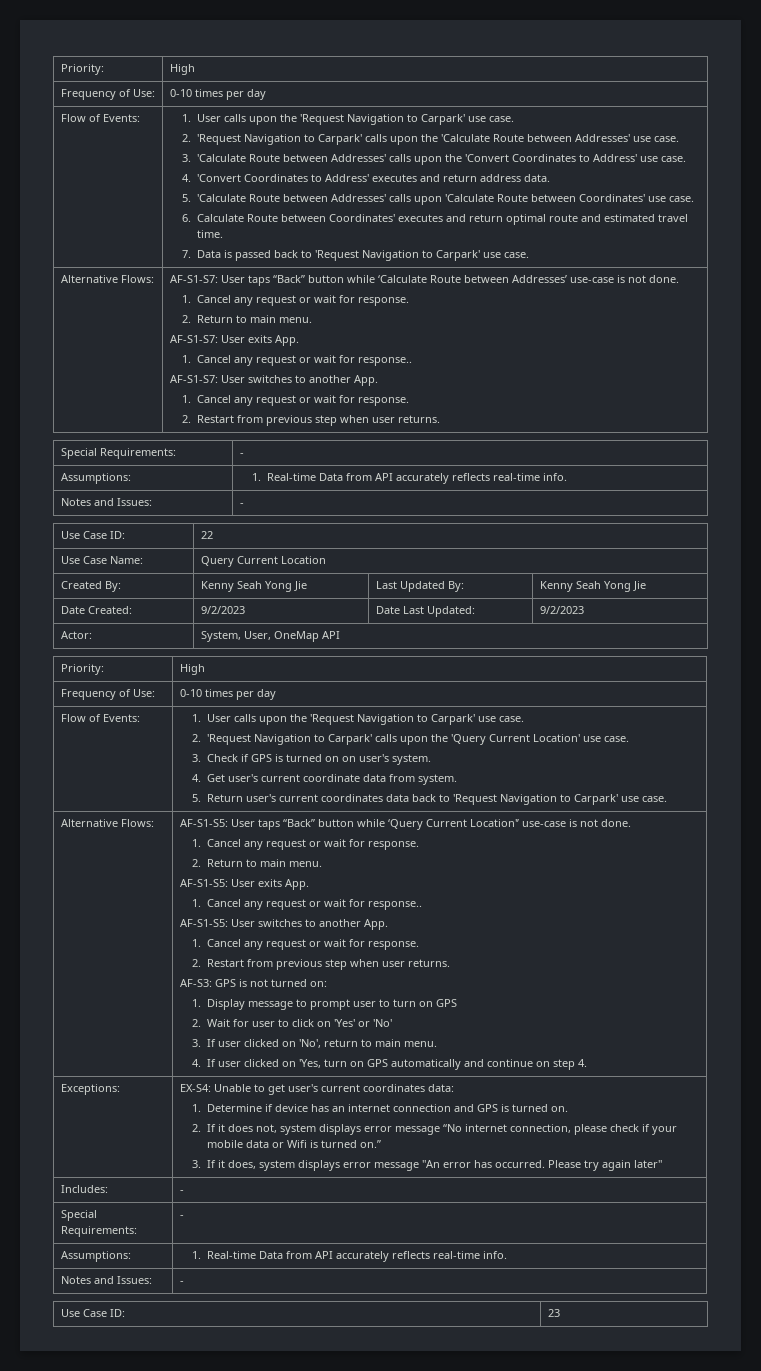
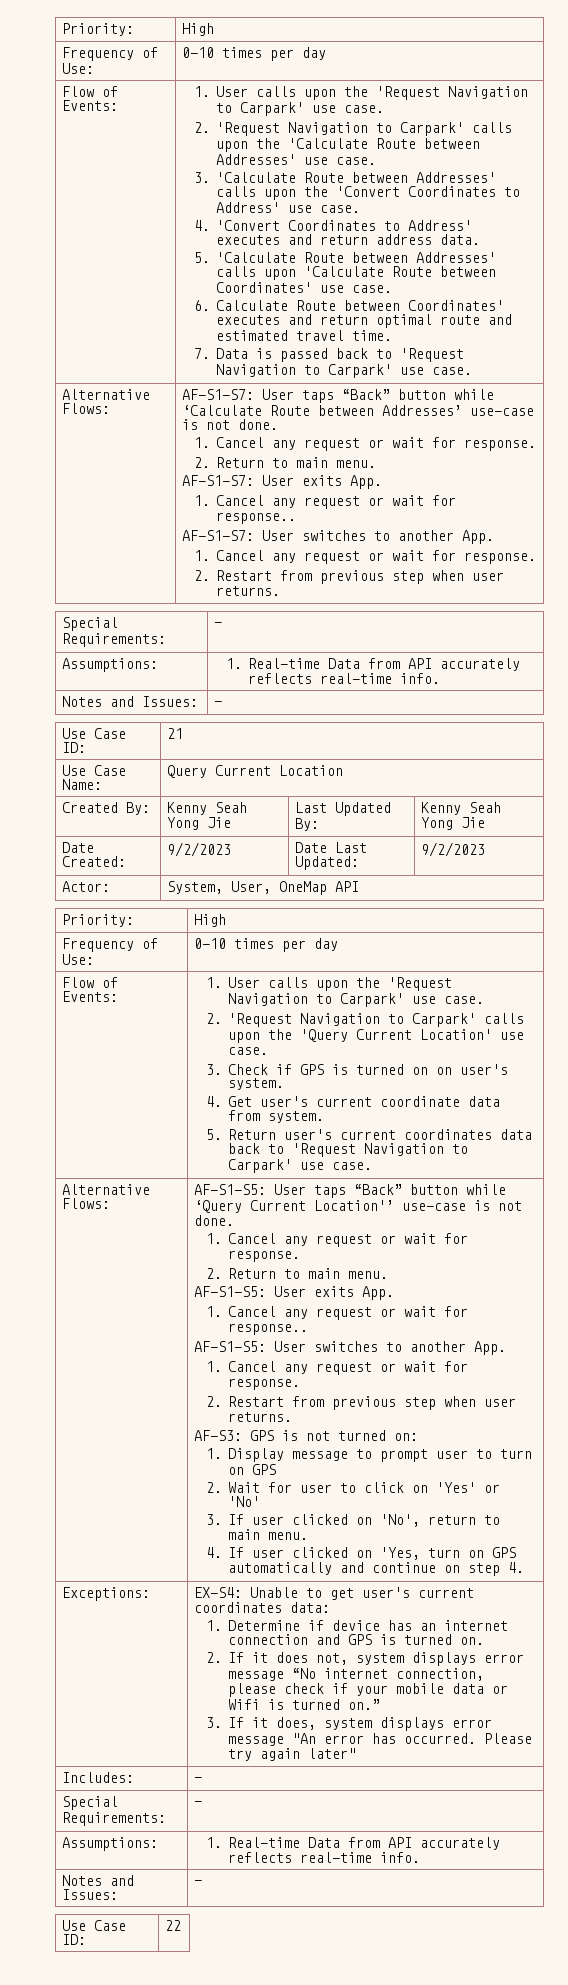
- Use Case ID: | 22
+ Use Case ID: | 21
- Use Case ID: | 23
+ Use Case ID: | 22

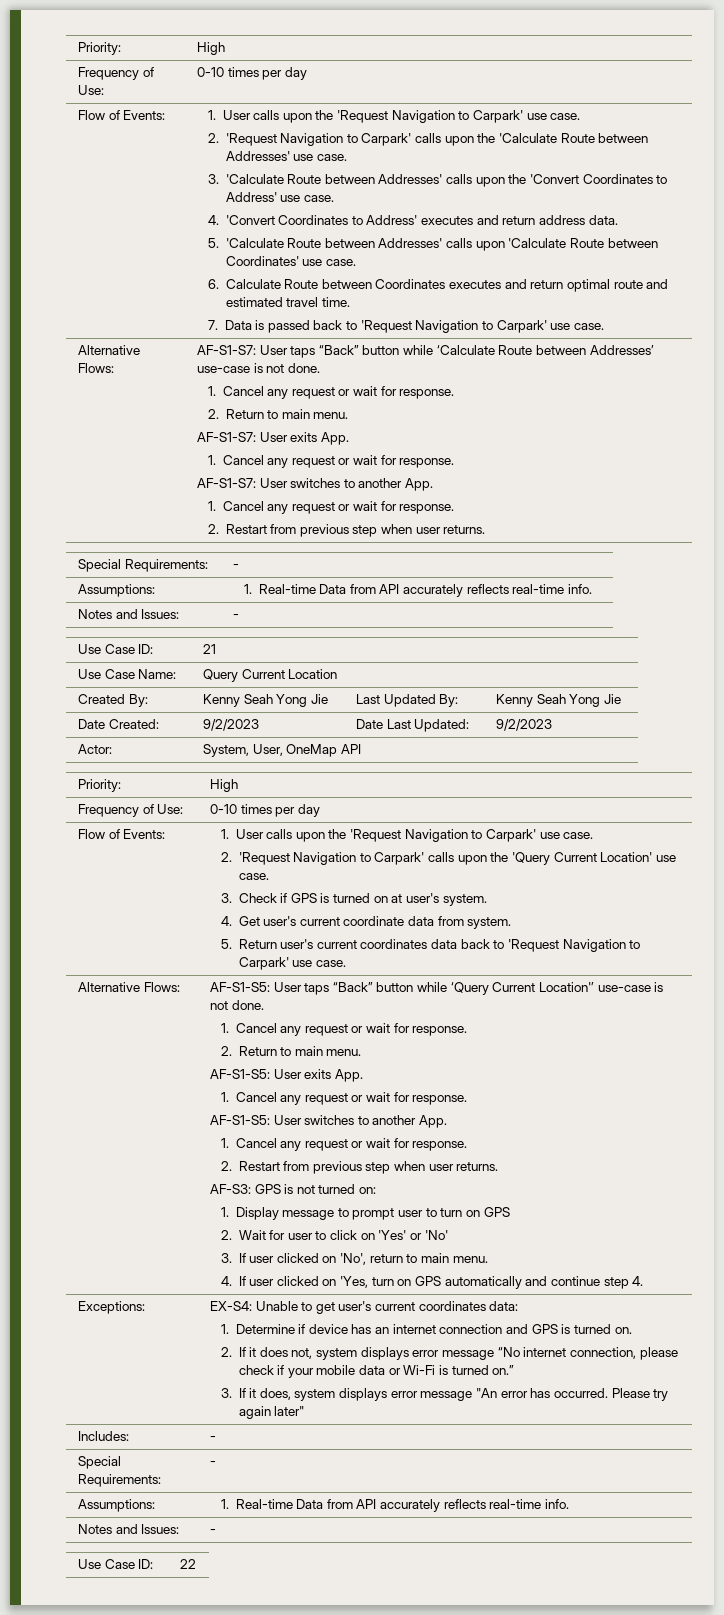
- 6. Calculate Route between Coordinates' executes and return optimal route and estimated travel time.
+ 6. Calculate Route between Coordinates executes and return optimal route and estimated travel time.
  AF-S1-S7: User exits App.
- 1. Cancel any request or wait for response..
+ 1. Cancel any request or wait for response.
- 3. Check if GPS is turned on on user's system.
+ 3. Check if GPS is turned on at user's system.
  AF-S1-S5: User exits App.
- 1. Cancel any request or wait for response..
+ 1. Cancel any request or wait for response.
- 4. If user clicked on 'Yes, turn on GPS automatically and continue on step 4.
+ 4. If user clicked on 'Yes, turn on GPS automatically and continue step 4.
- 2. If it does not, system displays error message “No internet connection, please check if your mobile data or Wifi is turned on.”
+ 2. If it does not, system displays error message “No internet connection, please check if your mobile data or Wi-Fi is turned on.”

